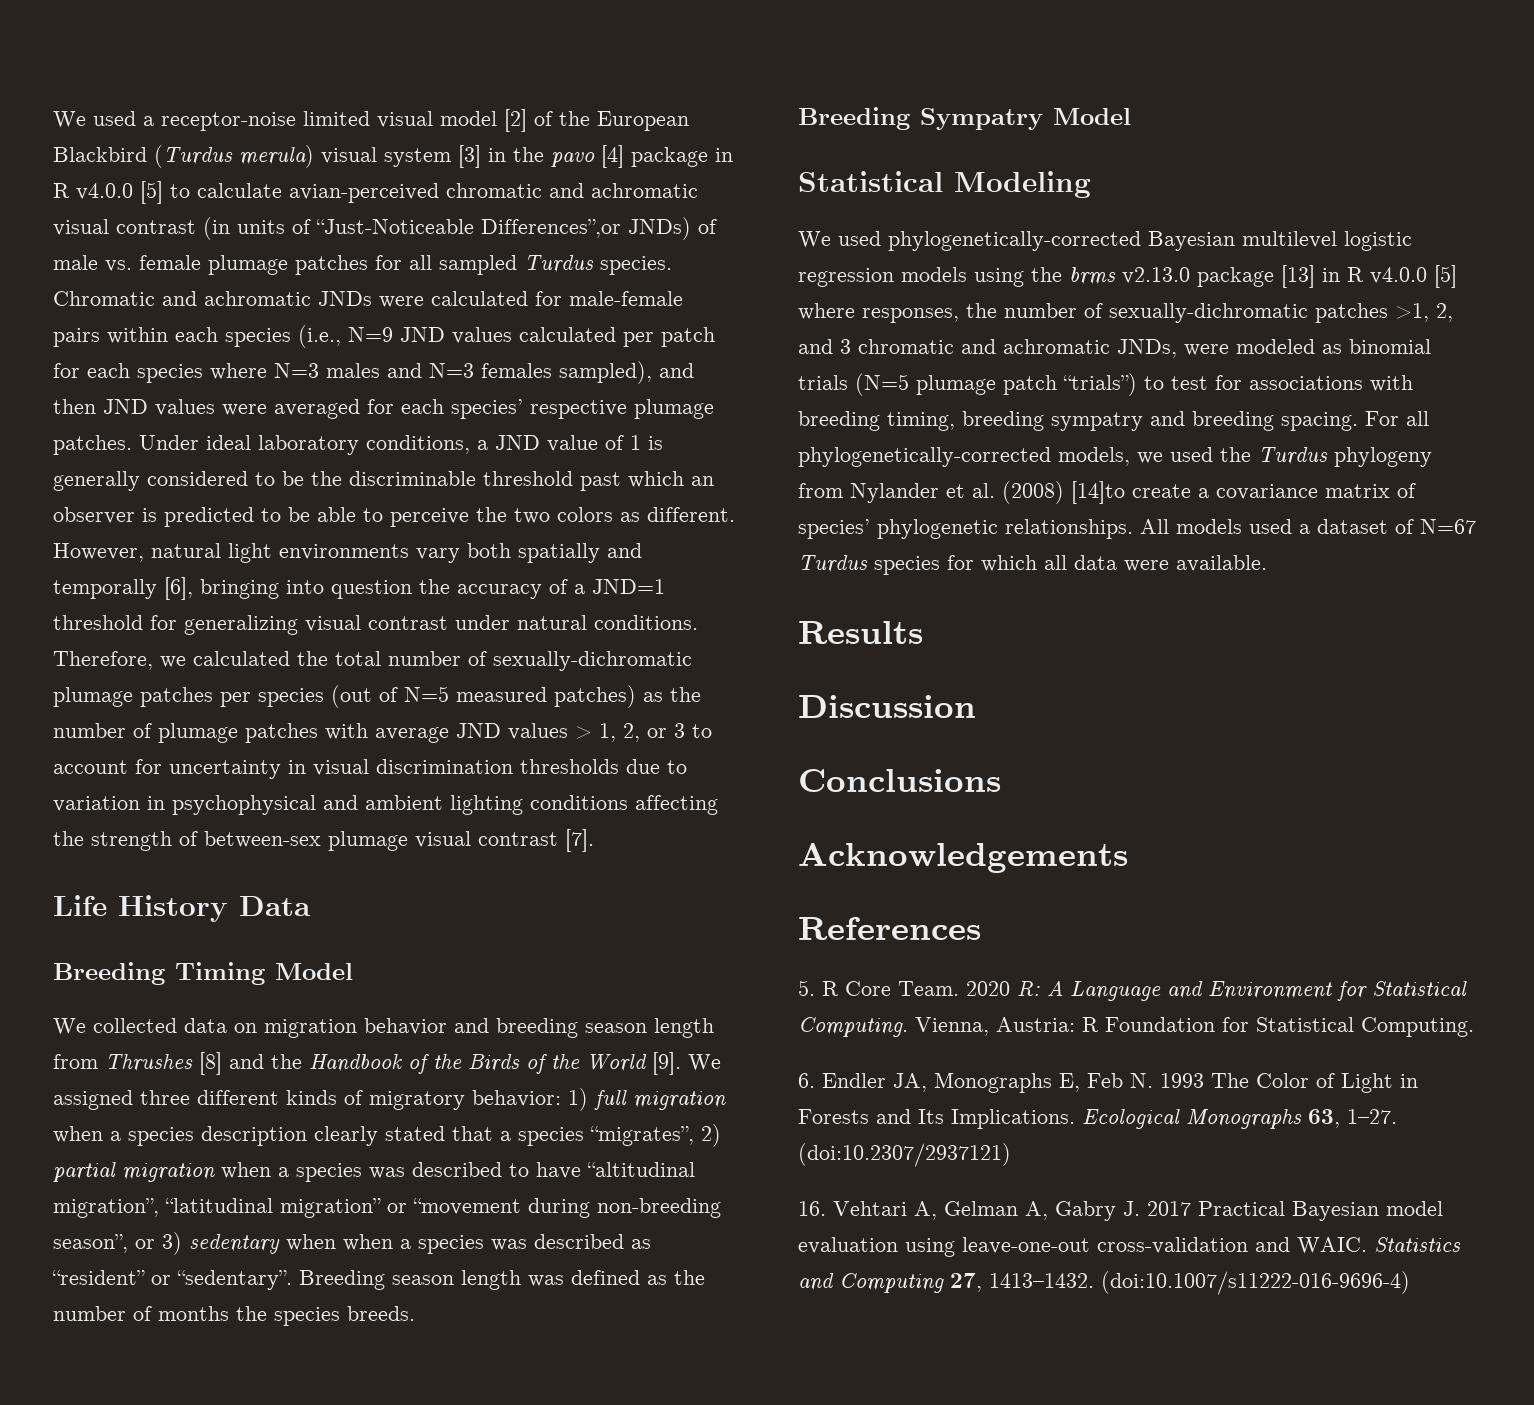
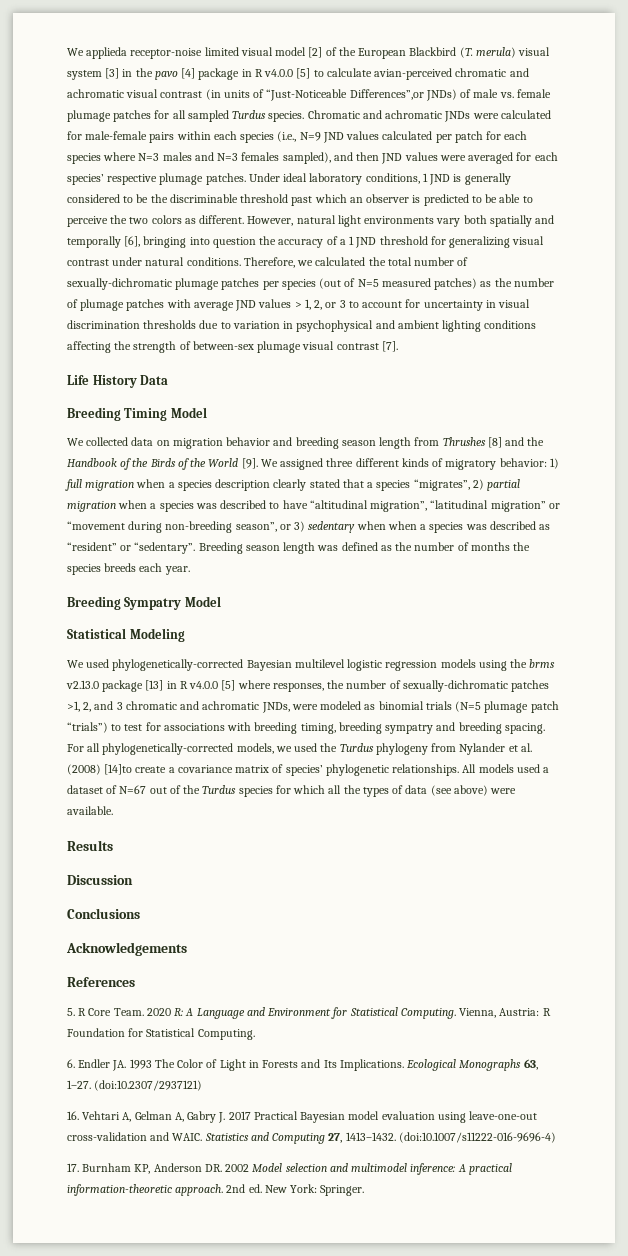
- We used a receptor-noise limited visual model [2] of the European Blackbird (Turdus merula) visual system [3] in the pavo [4] package in R v4.0.0 [5] to calculate avian-perceived chromatic and achromatic visual contrast (in units of “Just-Noticeable Differences”,or JNDs) of male vs. female plumage patches for all sampled Turdus species.
+ We applieda receptor-noise limited visual model [2] of the European Blackbird (T. merula) visual system [3] in the pavo [4] package in R v4.0.0 [5] to calculate avian-perceived chromatic and achromatic visual contrast (in units of “Just-Noticeable Differences”,or JNDs) of male vs. female plumage patches for all sampled Turdus species.
- Under ideal laboratory conditions, a JND value of 1 is generally considered to be the discriminable threshold past which an observer is predicted to be able to perceive the two colors as different.
+ Under ideal laboratory conditions, 1 JND is generally considered to be the discriminable threshold past which an observer is predicted to be able to perceive the two colors as different.
- However, natural light environments vary both spatially and temporally [6], bringing into question the accuracy of a JND=1 threshold for generalizing visual contrast under natural conditions.
+ However, natural light environments vary both spatially and temporally [6], bringing into question the accuracy of a 1 JND threshold for generalizing visual contrast under natural conditions.
- Breeding season length was defined as the number of months the species breeds.
+ Breeding season length was defined as the number of months the species breeds each year.
- All models used a dataset of N=67 Turdus species for which all data were available.
+ All models used a dataset of N=67 out of the Turdus species for which all the types of data (see above) were available.
- 6. Endler JA, Monographs E, Feb N. 1993 The Color of Light in Forests and Its Implications.
+ 6. Endler JA. 1993 The Color of Light in Forests and Its Implications.
+ 17. Burnham KP, Anderson DR. 2002 Model selection and multimodel inference: A practical information-theoretic approach. 2nd ed. New York: Springer.

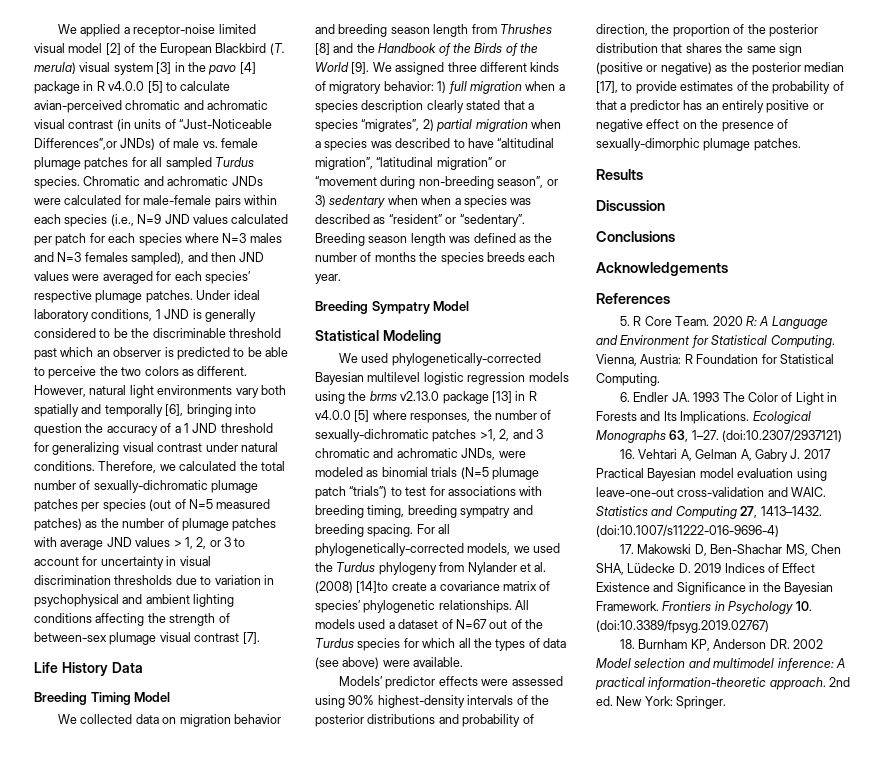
- We applieda receptor-noise limited visual model [2] of the European Blackbird (T. merula) visual system [3] in the pavo [4] package in R v4.0.0 [5] to calculate avian-perceived chromatic and achromatic visual contrast (in units of “Just-Noticeable Differences”,or JNDs) of male vs. female plumage patches for all sampled Turdus species.
+ We applied a receptor-noise limited visual model [2] of the European Blackbird (T. merula) visual system [3] in the pavo [4] package in R v4.0.0 [5] to calculate avian-perceived chromatic and achromatic visual contrast (in units of “Just-Noticeable Differences”,or JNDs) of male vs. female plumage patches for all sampled Turdus species.
+ Models’ predictor effects were assessed using 90% highest-density intervals of the posterior distributions and probability of direction, the proportion of the posterior distribution that shares the same sign (positive or negative) as the posterior median [17], to provide estimates of the probability of that a predictor has an entirely positive or negative effect on the presence of sexually-dimorphic plumage patches.
- 17. Burnham KP, Anderson DR. 2002 Model selection and multimodel inference: A practical information-theoretic approach.
+ 17. Makowski D, Ben-Shachar MS, Chen SHA, Lüdecke D. 2019 Indices of Effect Existence and Significance in the Bayesian Framework. Frontiers in Psychology 10. (doi:10.3389/fpsyg.2019.02767)
+ 18. Burnham KP, Anderson DR. 2002 Model selection and multimodel inference: A practical information-theoretic approach.

